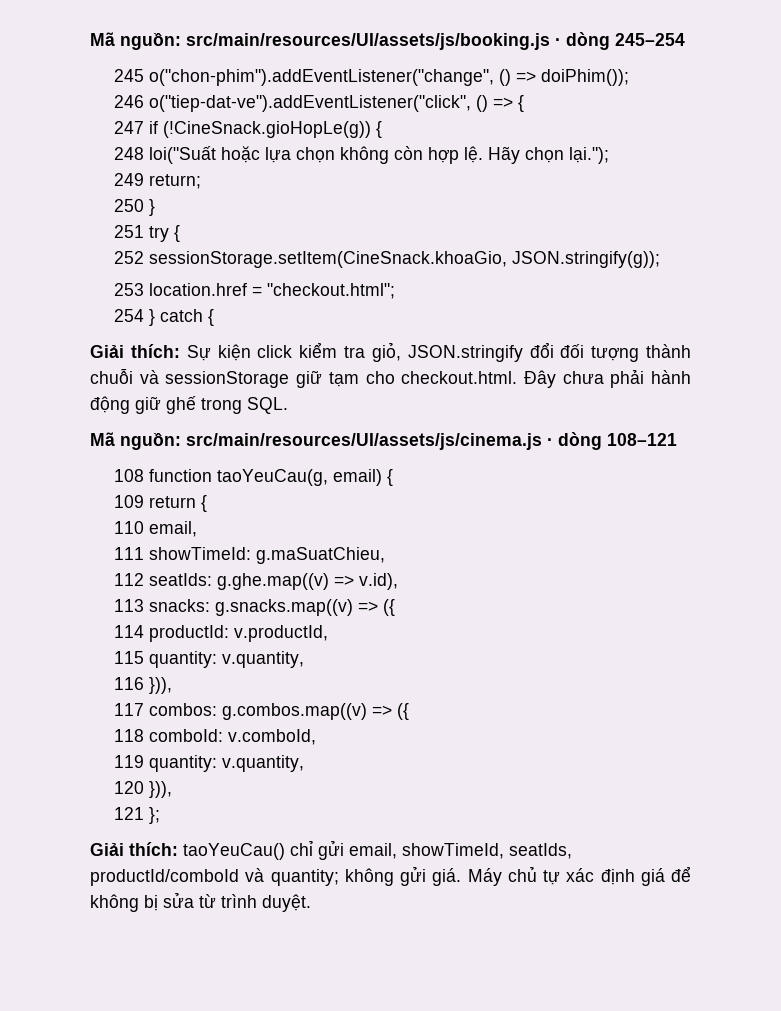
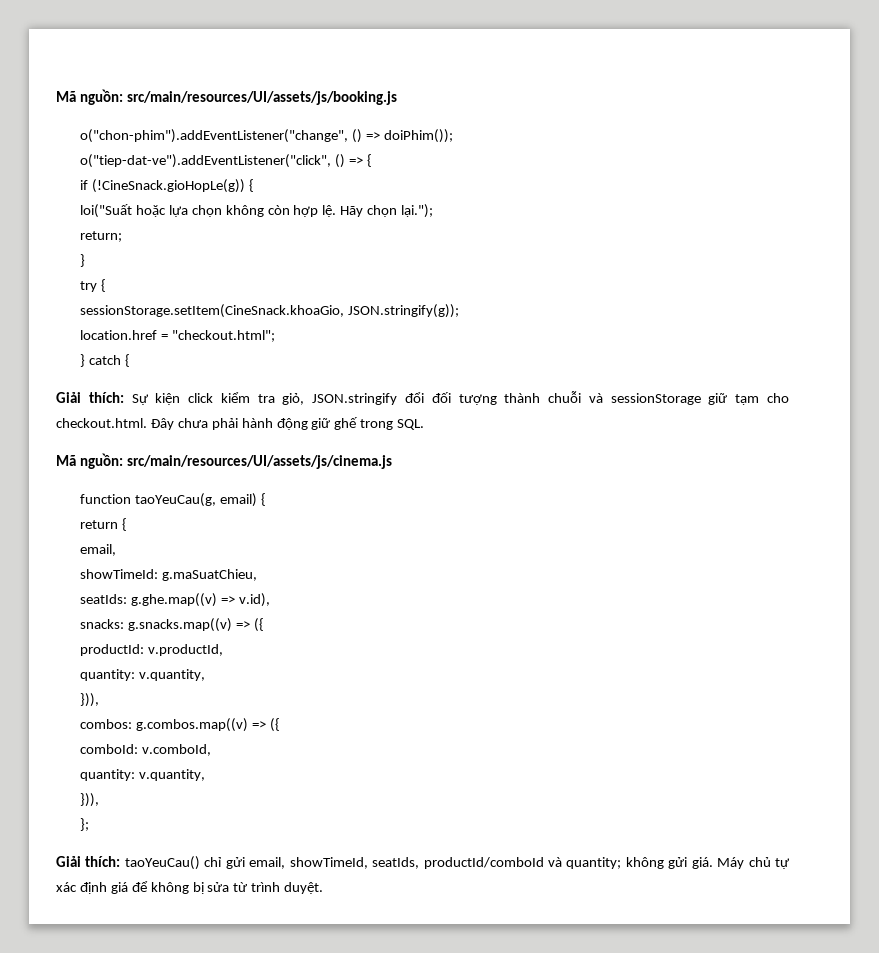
- Mã nguồn: src/main/resources/UI/assets/js/booking.js · dòng 245–254
- 245 o("chon-phim").addEventListener("change", () => doiPhim());
+ Mã nguồn: src/main/resources/UI/assets/js/booking.js
+ o("chon-phim").addEventListener("change", () => doiPhim());
- 246 o("tiep-dat-ve").addEventListener("click", () => {
+ o("tiep-dat-ve").addEventListener("click", () => {
- 247 if (!CineSnack.gioHopLe(g)) {
+ if (!CineSnack.gioHopLe(g)) {
- 248 loi("Suất hoặc lựa chọn không còn hợp lệ.
+ loi("Suất hoặc lựa chọn không còn hợp lệ.
- 249 return;
- 250 }
+ return;
+ }
- 251 try {
+ try {
- 252 sessionStorage.setItem(CineSnack.khoaGio, JSON.stringify(g));
+ sessionStorage.setItem(CineSnack.khoaGio, JSON.stringify(g));
- 253 location.href = "checkout.html";
+ location.href = "checkout.html";
- 254 } catch {
+ } catch {
- Mã nguồn: src/main/resources/UI/assets/js/cinema.js · dòng 108–121
- 108 function taoYeuCau(g, email) {
+ Mã nguồn: src/main/resources/UI/assets/js/cinema.js
+ function taoYeuCau(g, email) {
- 109 return {
- 110 email,
+ return {
+ email,
- 111 showTimeId: g.maSuatChieu,
+ showTimeId: g.maSuatChieu,
- 112 seatIds: g.ghe.map((v) => v.id),
+ seatIds: g.ghe.map((v) => v.id),
- 113 snacks: g.snacks.map((v) => ({
+ snacks: g.snacks.map((v) => ({
- 114 productId: v.productId,
- 115 quantity: v.quantity,
- 116 })),
- 117 combos: g.combos.map((v) => ({
+ productId: v.productId,
+ quantity: v.quantity,
+ })),
+ combos: g.combos.map((v) => ({
- 118 comboId: v.comboId,
- 119 quantity: v.quantity,
- 120 })),
- 121 };
+ comboId: v.comboId,
+ quantity: v.quantity,
+ })),
+ };

